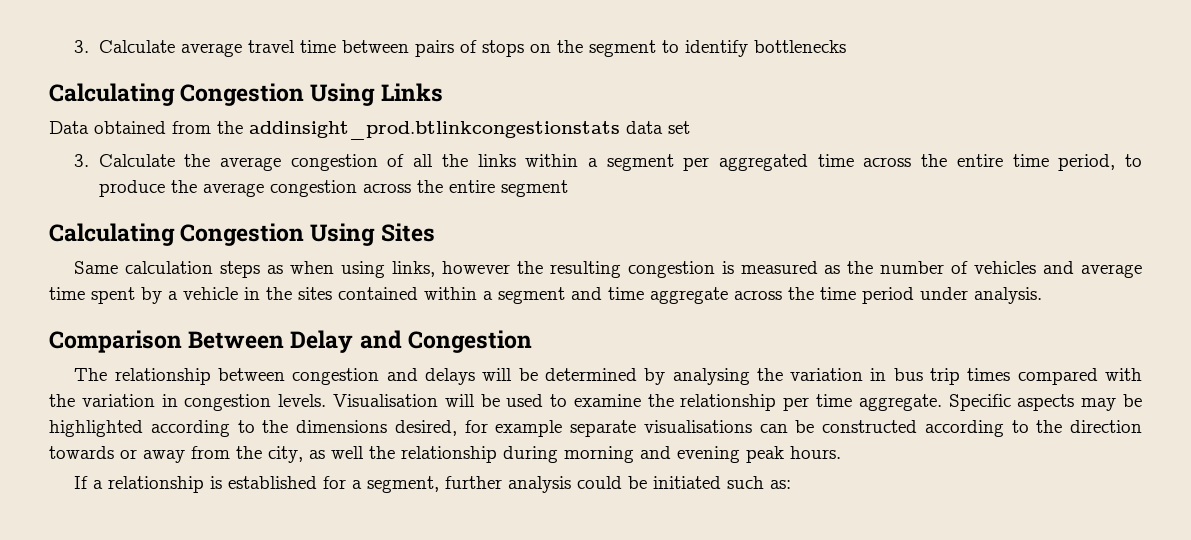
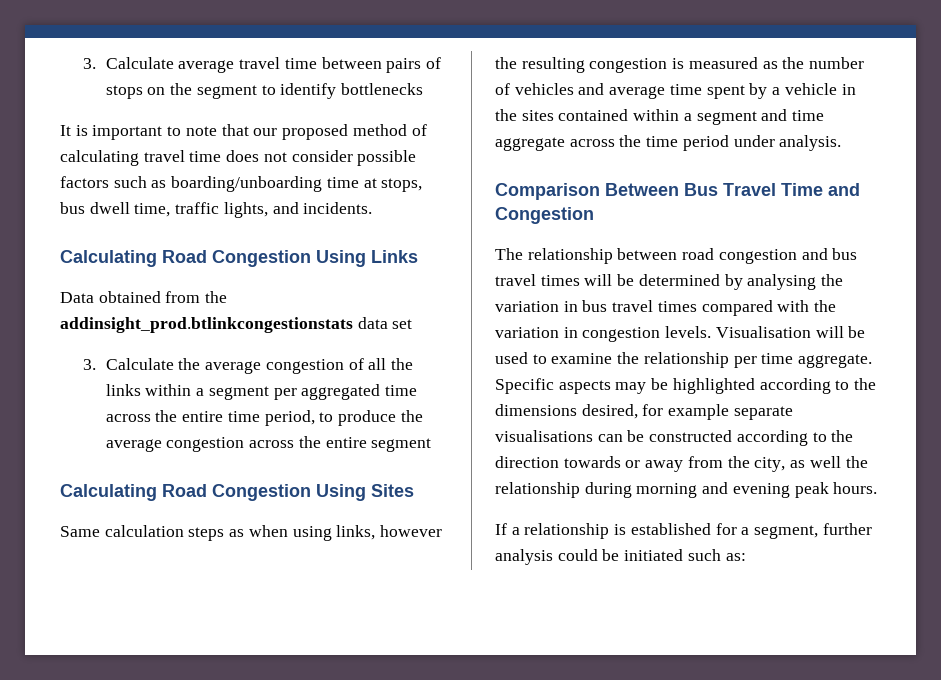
- Calculating Congestion Using Links
+ It is important to note that our proposed method of calculating travel time does not consider possible factors such as boarding/unboarding time at stops, bus dwell time, traffic lights, and incidents.
+ Calculating Road Congestion Using Links
- Calculating Congestion Using Sites
+ Calculating Road Congestion Using Sites
- Comparison Between Delay and Congestion
+ Comparison Between Bus Travel Time and Congestion
- The relationship between congestion and delays will be determined by analysing the variation in bus trip times compared with the variation in congestion levels.
+ The relationship between road congestion and bus travel times will be determined by analysing the variation in bus travel times compared with the variation in congestion levels.

